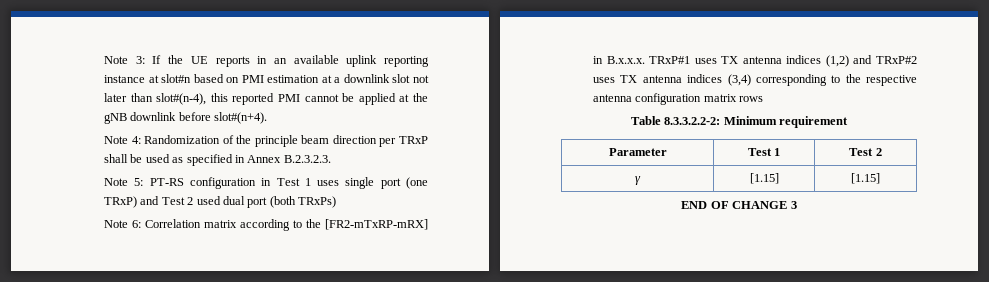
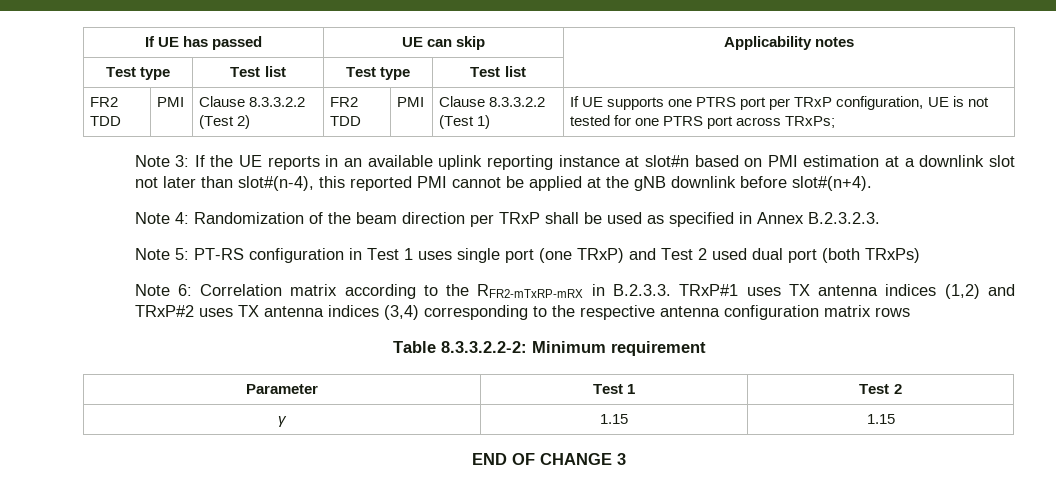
+ If UE has passed | UE can skip | Applicability notes
+ Test type | Test list | Test type | Test list |
+ FR2 TDD | PMI | Clause 8.3.3.2.2 (Test 2) | FR2 TDD | PMI | Clause 8.3.3.2.2 (Test 1) | If UE supports one PTRS port per TRxP configuration, UE is not tested for one PTRS port across TRxPs;
- Note 4: Randomization of the principle beam direction per TRxP shall be used as specified in Annex B.2.3.2.3.
+ Note 4: Randomization of the beam direction per TRxP shall be used as specified in Annex B.2.3.2.3.
- Note 6: Correlation matrix according to the [FR2-mTxRP-mRX] in B.x.x.x. TRxP#1 uses TX antenna indices (1,2) and TRxP#2 uses TX antenna indices (3,4) corresponding to the respective antenna configuration matrix rows
+ Note 6: Correlation matrix according to the RFR2-mTxRP-mRX in B.2.3.3. TRxP#1 uses TX antenna indices (1,2) and TRxP#2 uses TX antenna indices (3,4) corresponding to the respective antenna configuration matrix rows
- γ | [1.15] | [1.15]
+ γ | 1.15 | 1.15

